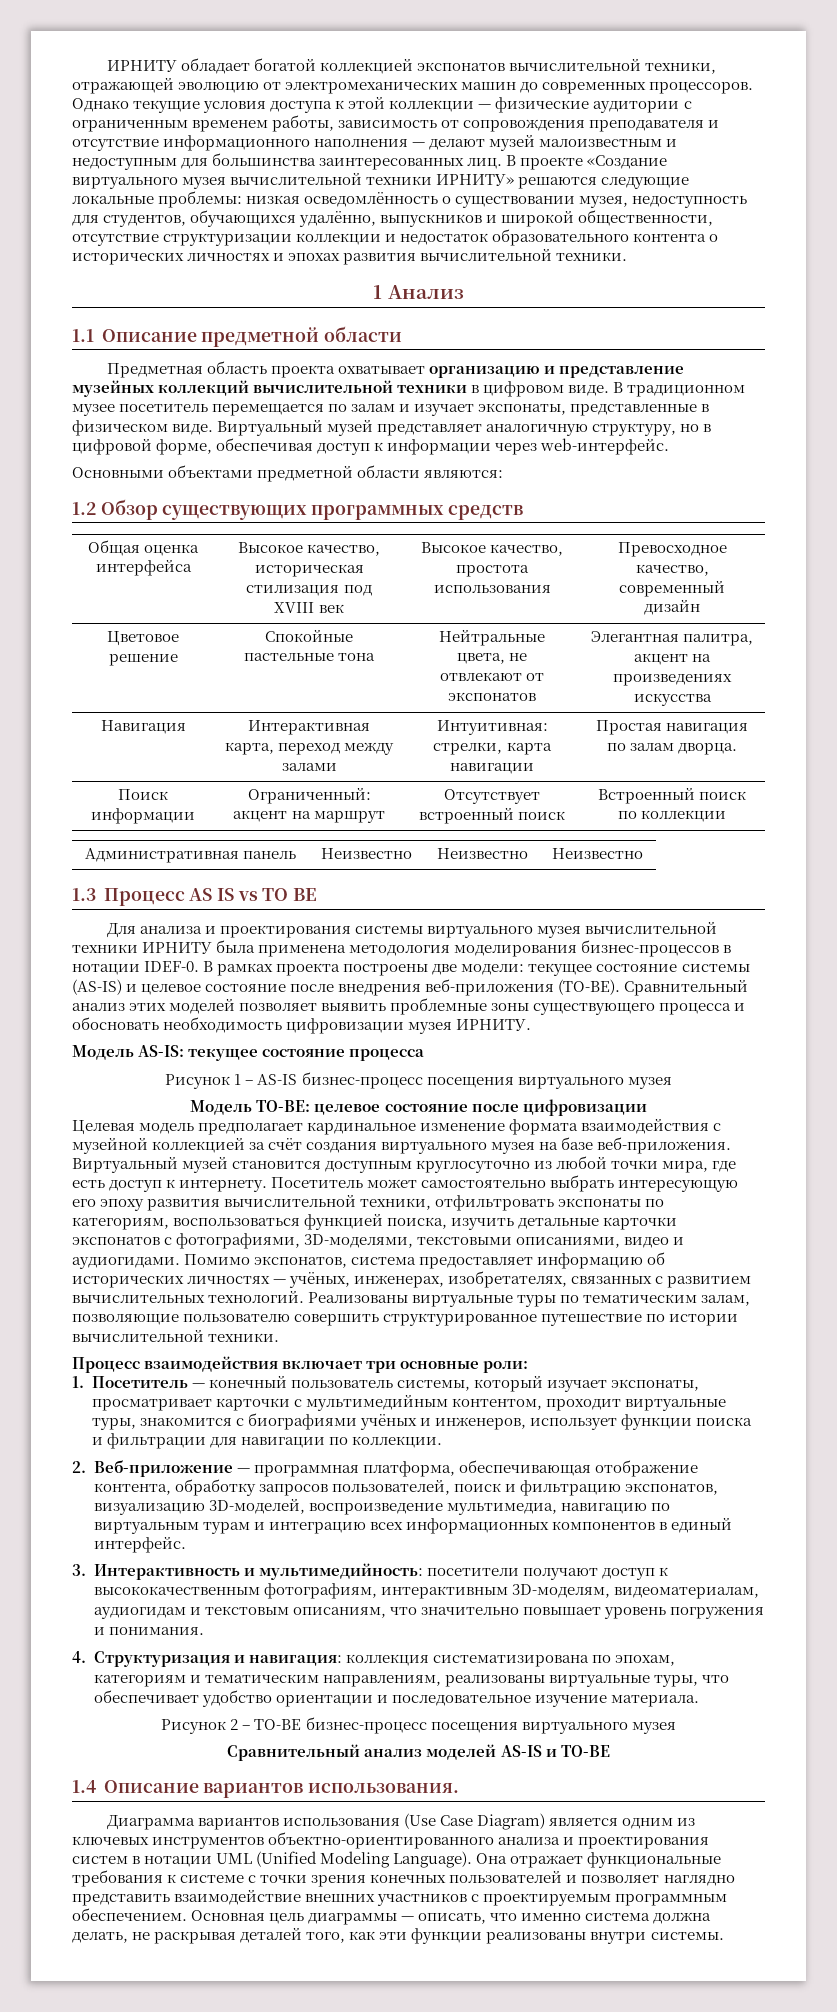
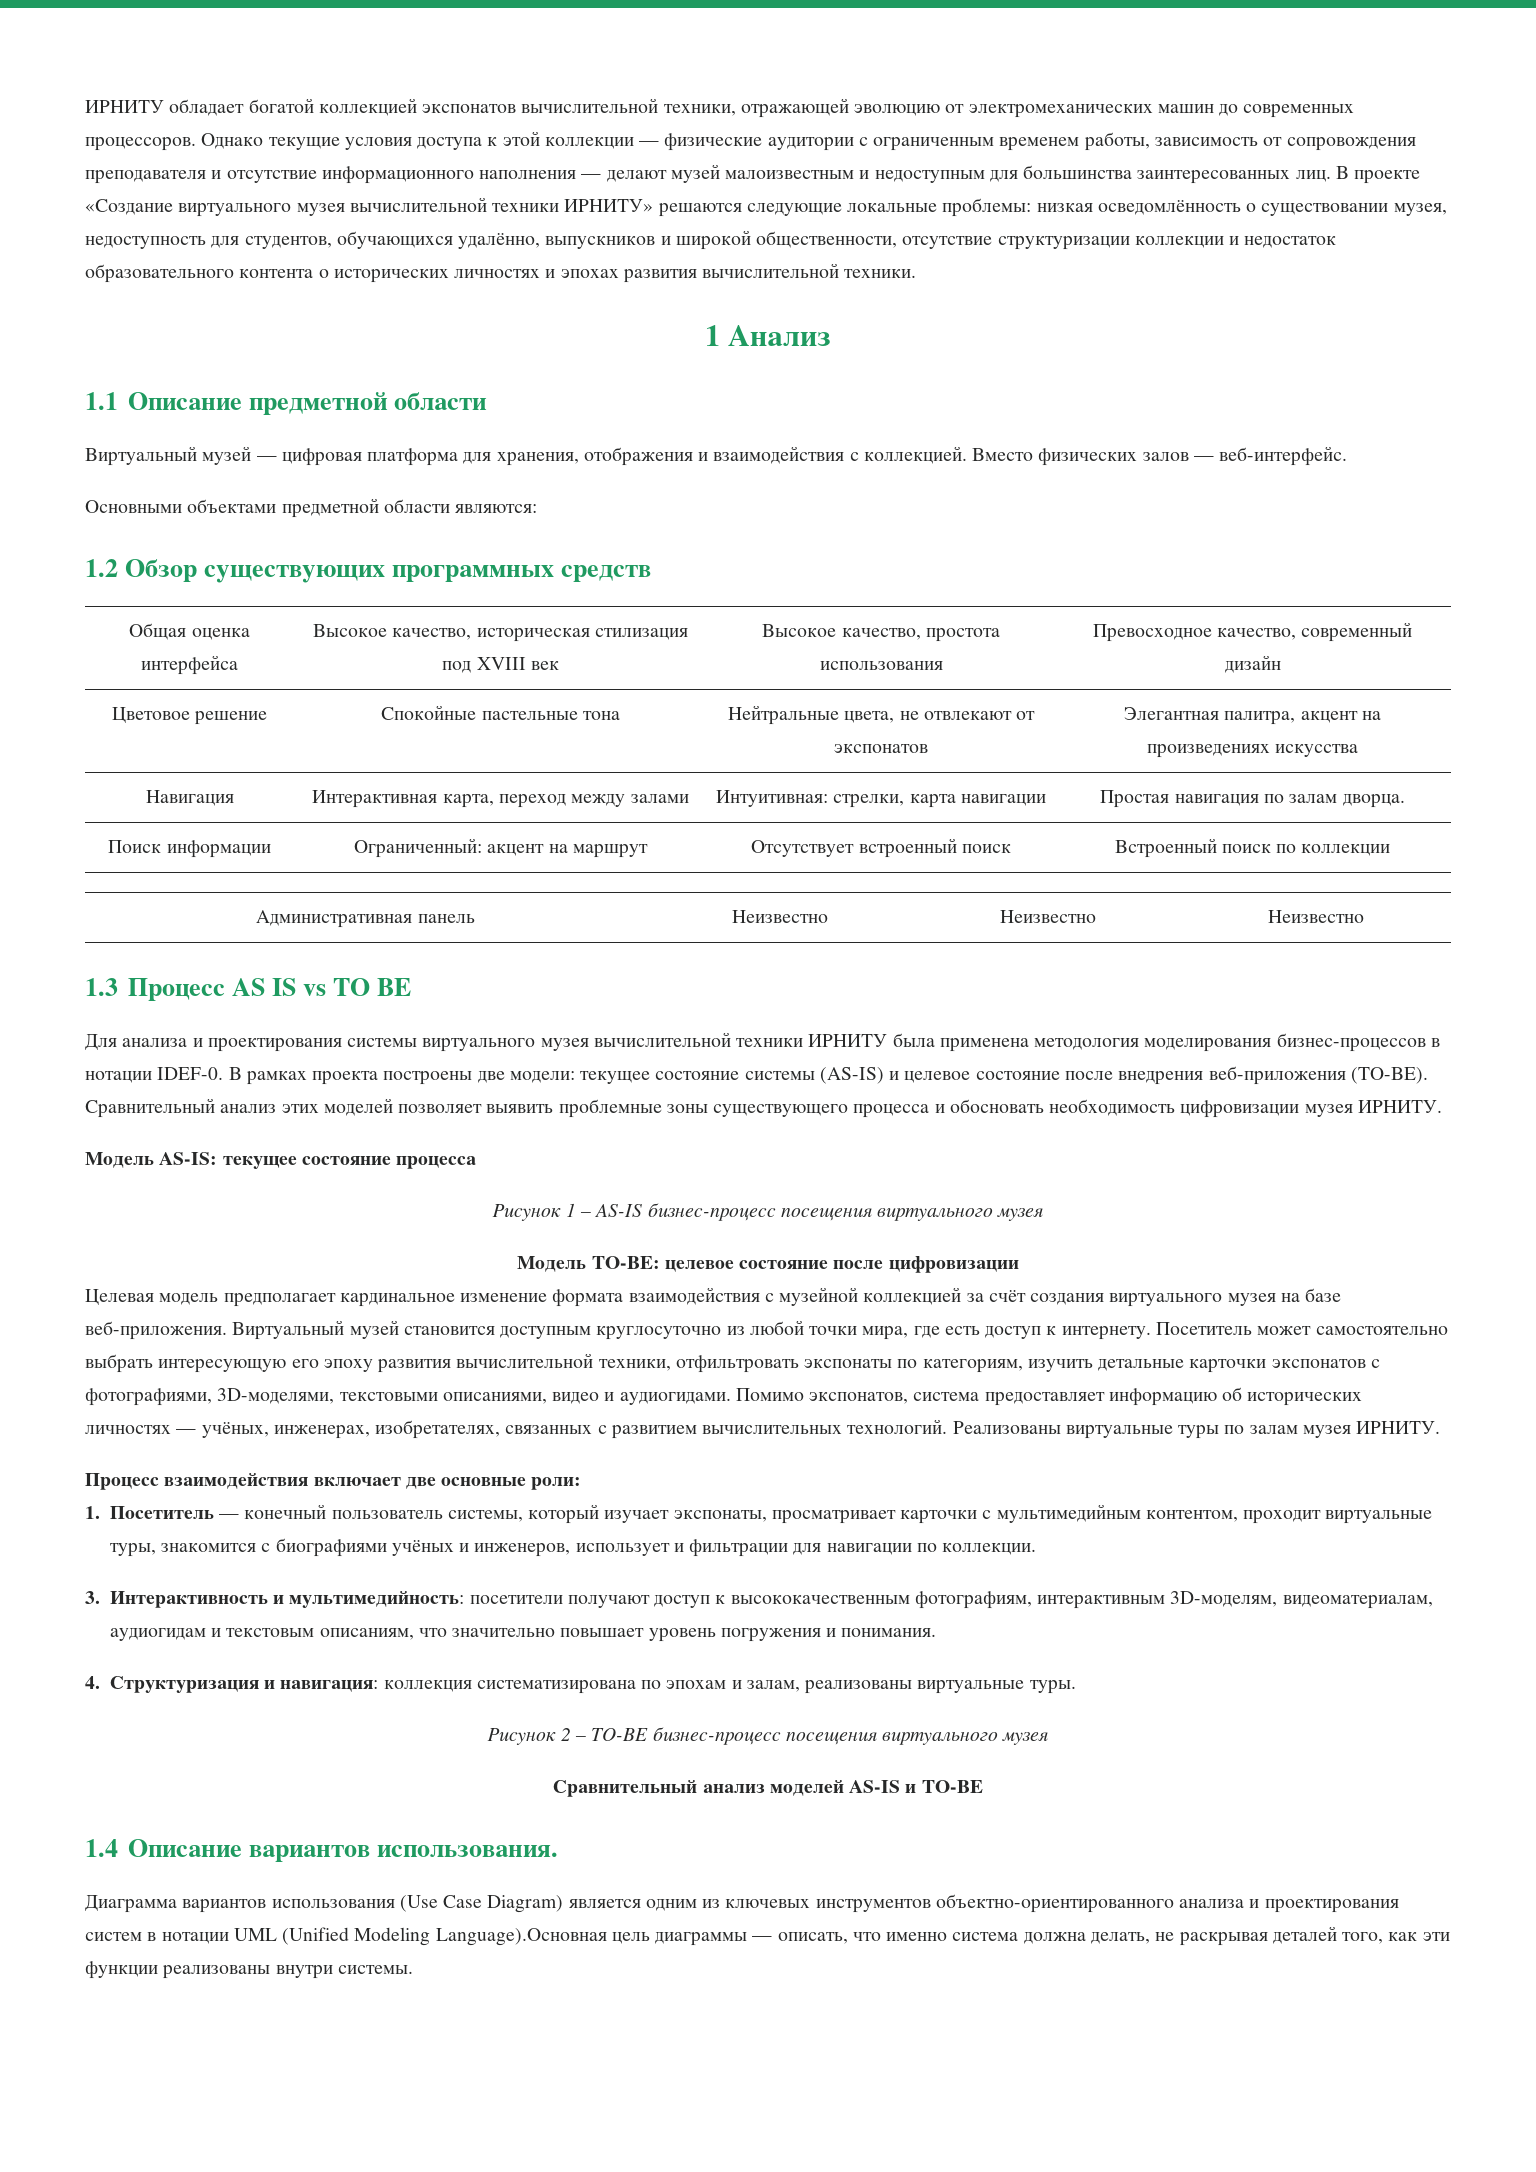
- Предметная область проекта охватывает организацию и представление музейных коллекций вычислительной техники в цифровом виде. В традиционном музее посетитель перемещается по залам и изучает экспонаты, представленные в физическом виде. Виртуальный музей представляет аналогичную структуру, но в цифровой форме, обеспечивая доступ к информации через web-интерфейс.
+ Виртуальный музей — цифровая платформа для хранения, отображения и взаимодействия с коллекцией. Вместо физических залов — веб-интерфейс.
- Посетитель может самостоятельно выбрать интересующую его эпоху развития вычислительной техники, отфильтровать экспонаты по категориям, воспользоваться функцией поиска, изучить детальные карточки экспонатов с фотографиями, 3D-моделями, текстовыми описаниями, видео и аудиогидами.
+ Посетитель может самостоятельно выбрать интересующую его эпоху развития вычислительной техники, отфильтровать экспонаты по категориям, изучить детальные карточки экспонатов с фотографиями, 3D-моделями, текстовыми описаниями, видео и аудиогидами.
- Реализованы виртуальные туры по тематическим залам, позволяющие пользователю совершить структурированное путешествие по истории вычислительной техники.
+ Реализованы виртуальные туры по залам музея ИРНИТУ.
- Процесс взаимодействия включает три основные роли:
+ Процесс взаимодействия включает две основные роли:
- 1. Посетитель — конечный пользователь системы, который изучает экспонаты, просматривает карточки с мультимедийным контентом, проходит виртуальные туры, знакомится с биографиями учёных и инженеров, использует функции поиска и фильтрации для навигации по коллекции.
+ 1. Посетитель — конечный пользователь системы, который изучает экспонаты, просматривает карточки с мультимедийным контентом, проходит виртуальные туры, знакомится с биографиями учёных и инженеров, использует и фильтрации для навигации по коллекции.
- 2. Веб-приложение — программная платформа, обеспечивающая отображение контента, обработку запросов пользователей, поиск и фильтрацию экспонатов, визуализацию 3D-моделей, воспроизведение мультимедиа, навигацию по виртуальным турам и интеграцию всех информационных компонентов в единый интерфейс.
- 4. Структуризация и навигация: коллекция систематизирована по эпохам, категориям и тематическим направлениям, реализованы виртуальные туры, что обеспечивает удобство ориентации и последовательное изучение материала.
+ 4. Структуризация и навигация: коллекция систематизирована по эпохам и залам, реализованы виртуальные туры.
- Диаграмма вариантов использования (Use Case Diagram) является одним из ключевых инструментов объектно-ориентированного анализа и проектирования систем в нотации UML (Unified Modeling Language). Она отражает функциональные требования к системе с точки зрения конечных пользователей и позволяет наглядно представить взаимодействие внешних участников с проектируемым программным обеспечением. Основная цель диаграммы — описать, что именно система должна делать, не раскрывая деталей того, как эти функции реализованы внутри системы.
+ Диаграмма вариантов использования (Use Case Diagram) является одним из ключевых инструментов объектно-ориентированного анализа и проектирования систем в нотации UML (Unified Modeling Language).Основная цель диаграммы — описать, что именно система должна делать, не раскрывая деталей того, как эти функции реализованы внутри системы.

